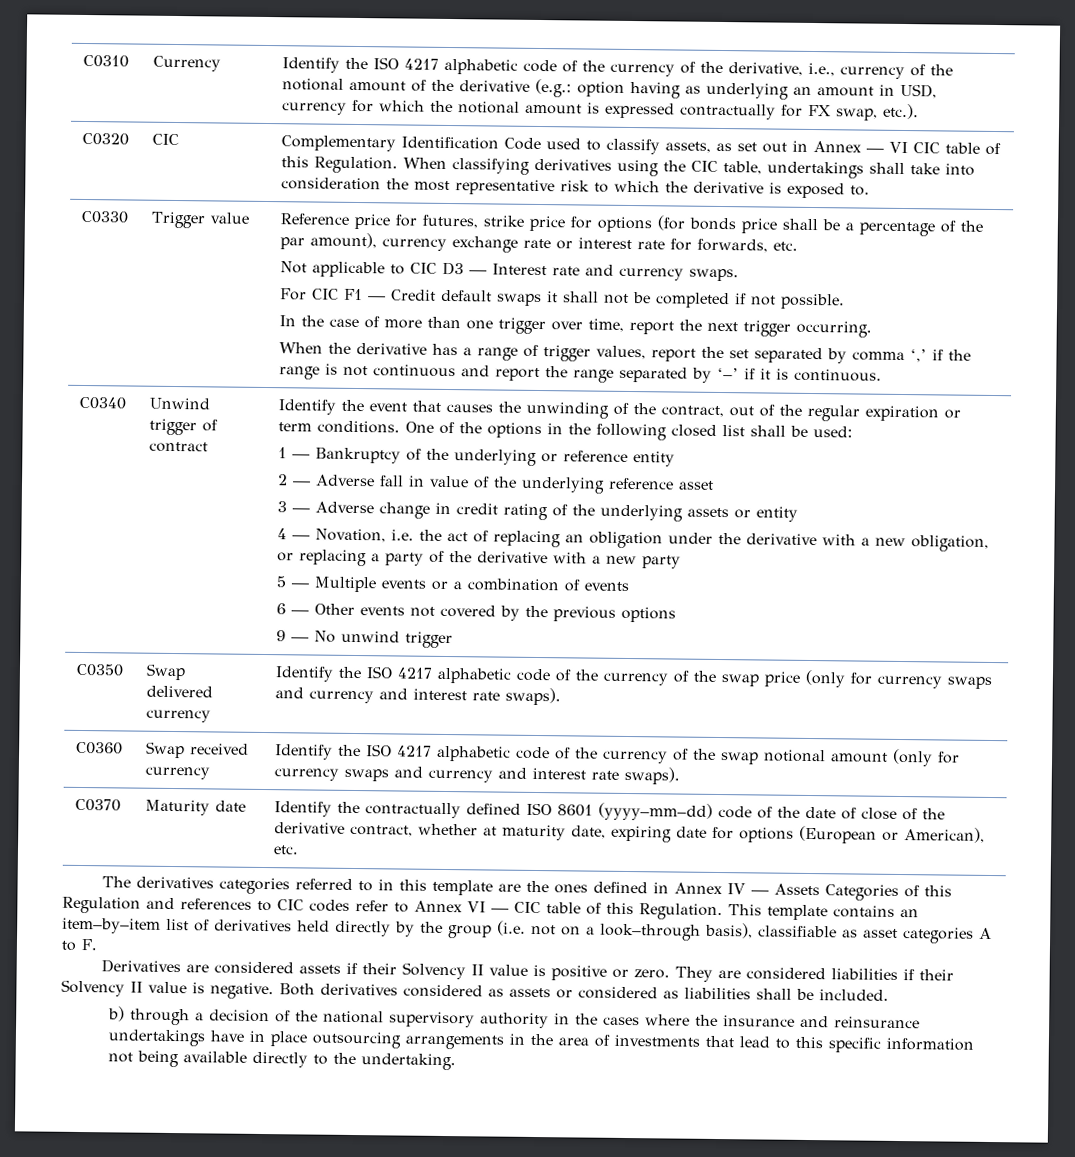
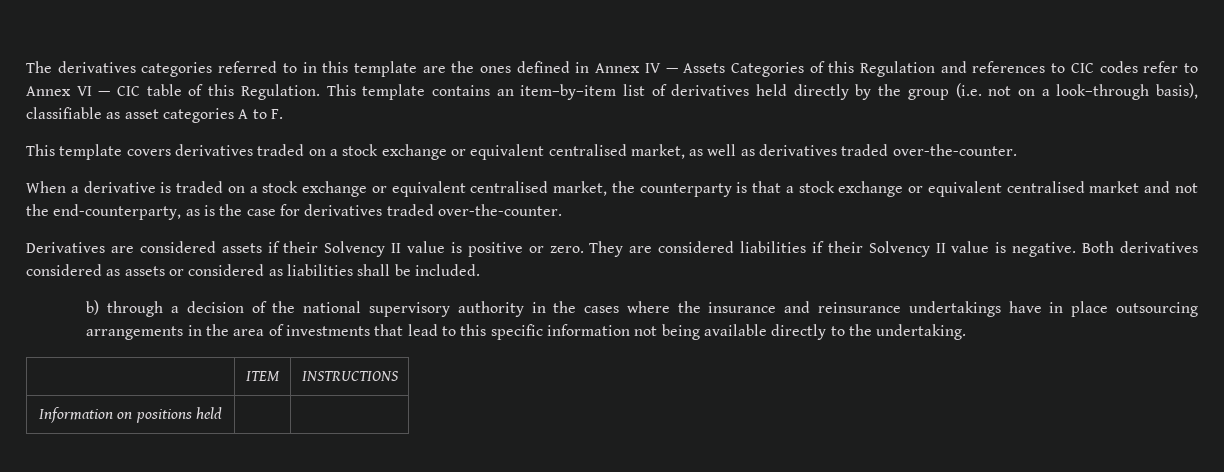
- C0310 | Currency | Identify the ISO 4217 alphabetic code of the currency of the derivative, i.e., currency of the notional amount of the derivative (e.g.: option having as underlying an amount in USD, currency for which the notional amount is expressed contractually for FX swap, etc.).
- C0320 | CIC | Complementary Identification Code used to classify assets, as set out in Annex — VI CIC table of this Regulation. When classifying derivatives using the CIC table, undertakings shall take into consideration the most representative risk to which the derivative is exposed to.
- C0330 | Trigger value | Reference price for futures, strike price for options (for bonds price shall be a percentage of the par amount), currency exchange rate or interest rate for forwards, etc.
- Not applicable to CIC D3 — Interest rate and currency swaps.
- For CIC F1 — Credit default swaps it shall not be completed if not possible.
- In the case of more than one trigger over time, report the next trigger occurring.
- When the derivative has a range of trigger values, report the set separated by comma ‘,’ if the range is not continuous and report the range separated by ‘–’ if it is continuous.
- C0340 | Unwind trigger of contract | Identify the event that causes the unwinding of the contract, out of the regular expiration or term conditions. One of the options in the following closed list shall be used:
- 1 — Bankruptcy of the underlying or reference entity
- 2 — Adverse fall in value of the underlying reference asset
- 3 — Adverse change in credit rating of the underlying assets or entity
- 4 — Novation, i.e. the act of replacing an obligation under the derivative with a new obligation, or replacing a party of the derivative with a new party
- 5 — Multiple events or a combination of events
- 6 — Other events not covered by the previous options
- 9 — No unwind trigger
- C0350 | Swap delivered currency | Identify the ISO 4217 alphabetic code of the currency of the swap price (only for currency swaps and currency and interest rate swaps).
- C0360 | Swap received currency | Identify the ISO 4217 alphabetic code of the currency of the swap notional amount (only for currency swaps and currency and interest rate swaps).
- C0370 | Maturity date | Identify the contractually defined ISO 8601 (yyyy–mm–dd) code of the date of close of the derivative contract, whether at maturity date, expiring date for options (European or American), etc.
+ This template covers derivatives traded on a stock exchange or equivalent centralised market, as well as derivatives traded over-the-counter.
+ When a derivative is traded on a stock exchange or equivalent centralised market, the counterparty is that a stock exchange or equivalent centralised market and not the end-counterparty, as is the case for derivatives traded over-the-counter.
+ | ITEM | INSTRUCTIONS
+ Information on positions held | |

